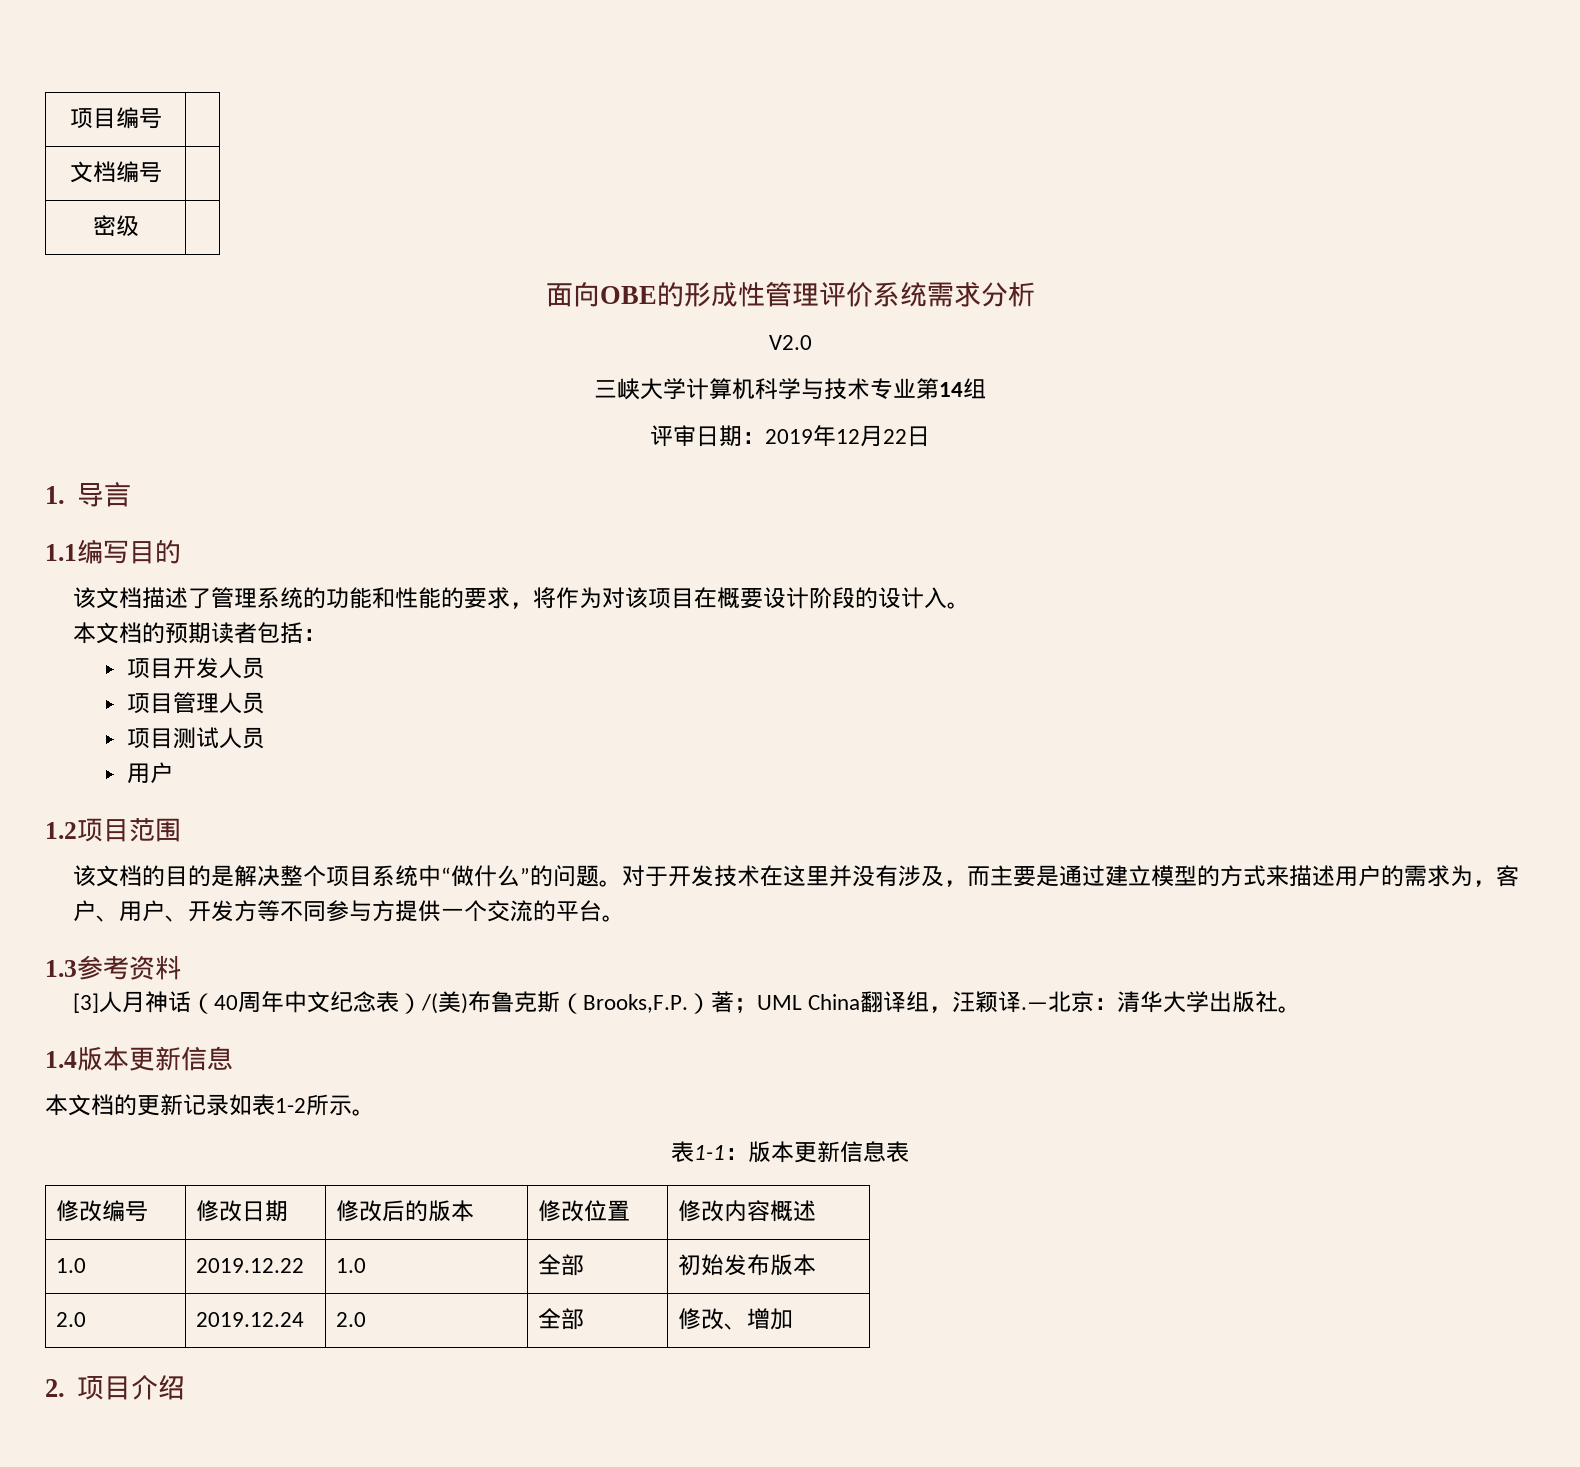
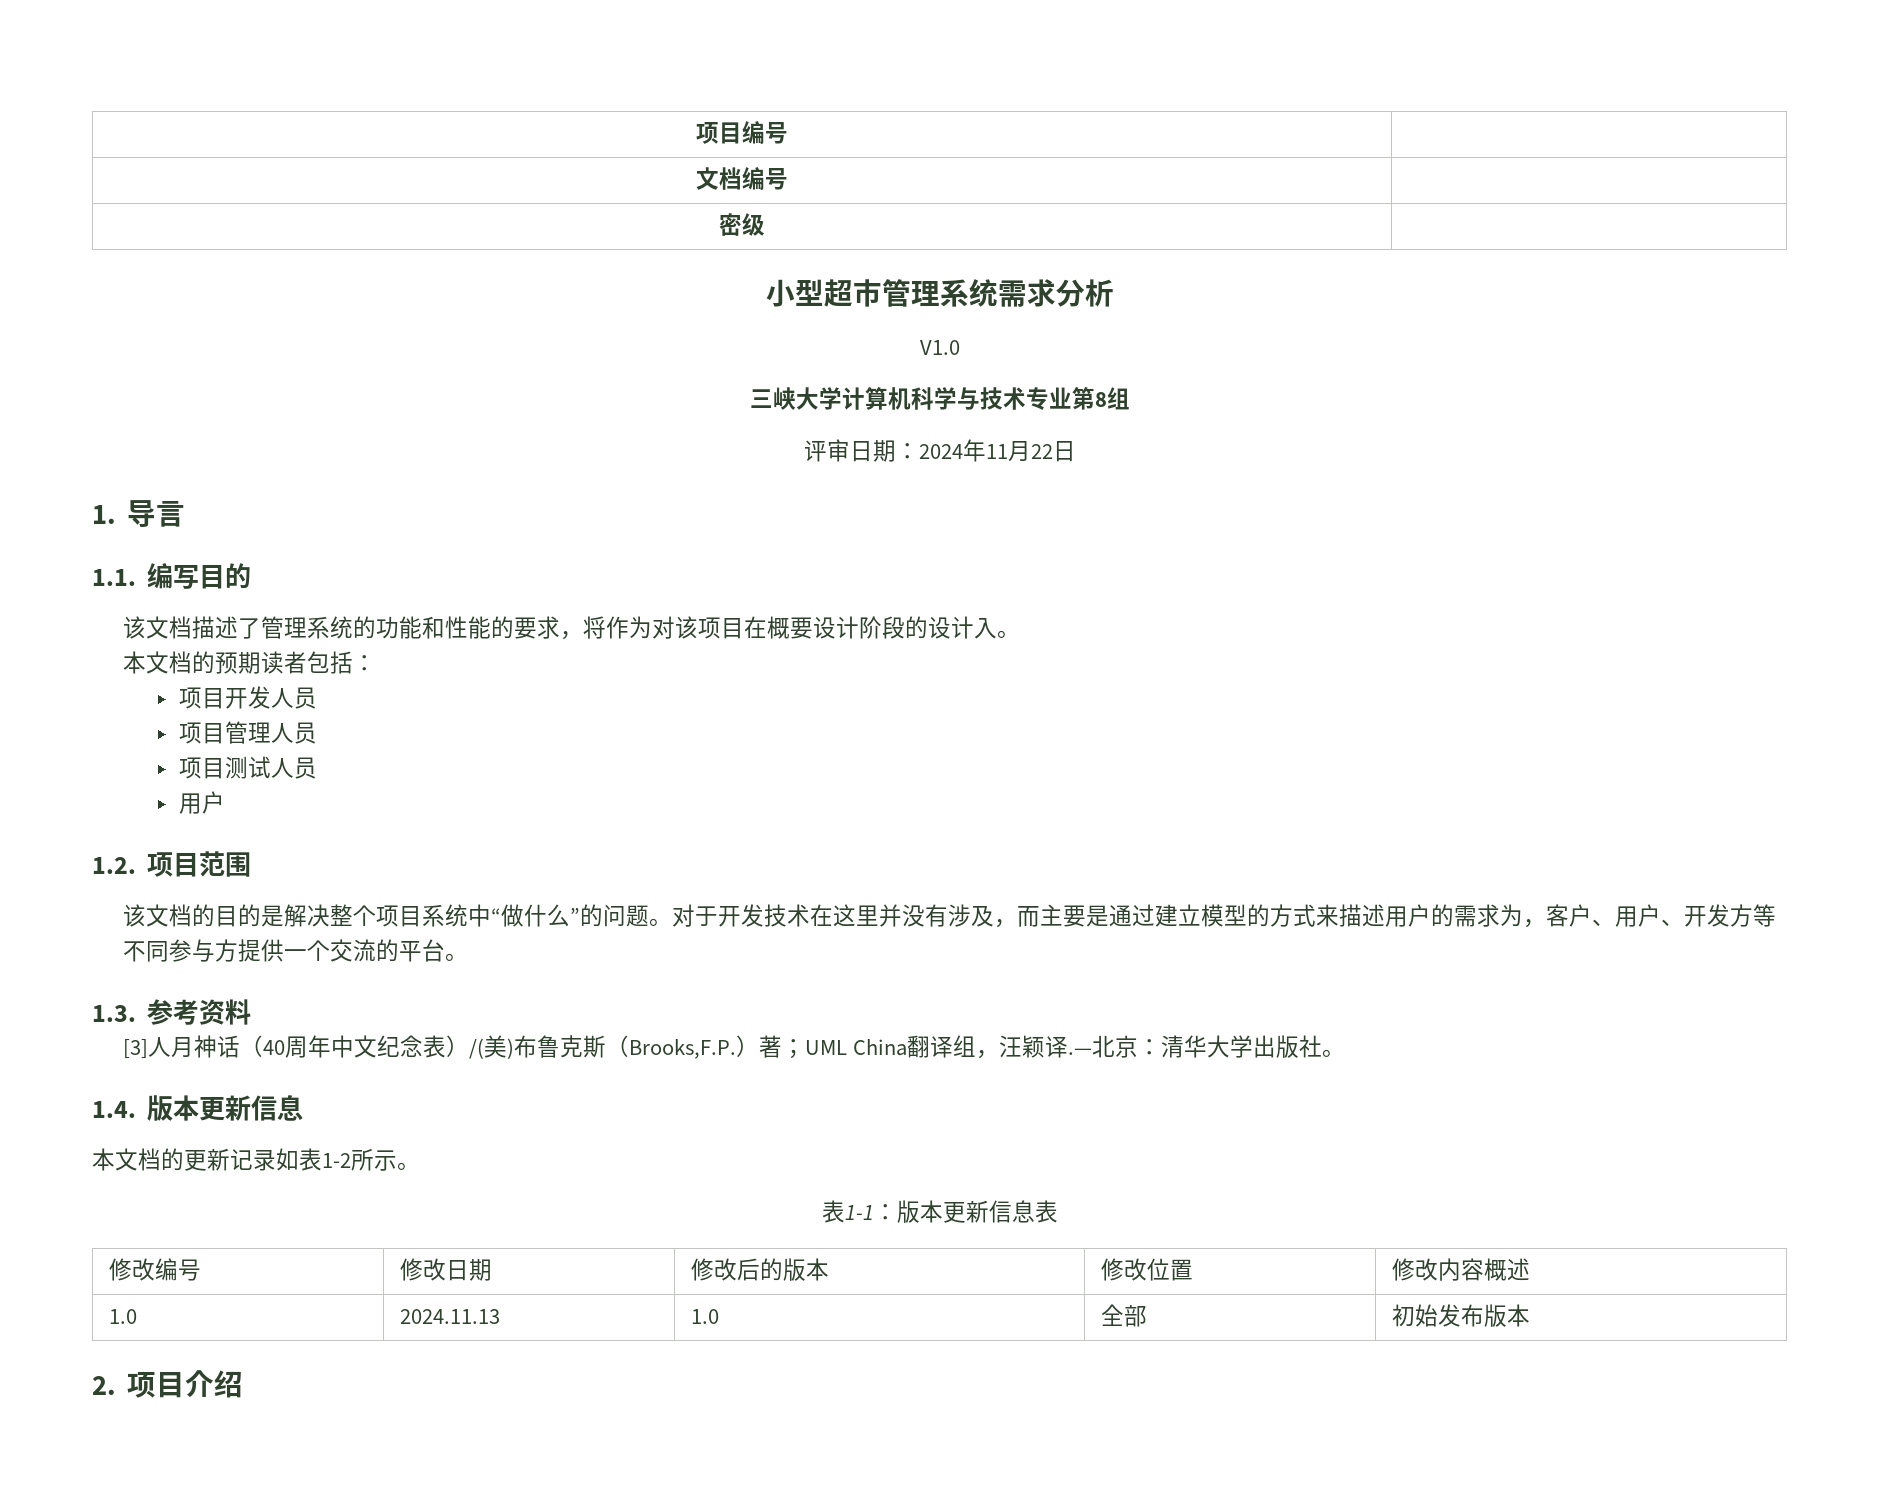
- 面向OBE的形成性管理评价系统需求分析
+ 小型超市管理系统需求分析
- V2.0
+ V1.0
- 三峡大学计算机科学与技术专业第14组
+ 三峡大学计算机科学与技术专业第8组
- 评审日期：2019年12月22日
+ 评审日期：2024年11月22日
- 1.1编写目的
+ 1.1.编写目的
- 1.2项目范围
+ 1.2.项目范围
- 1.3参考资料
+ 1.3.参考资料
- 1.4版本更新信息
+ 1.4.版本更新信息
- 1.0 | 2019.12.22 | 1.0 | 全部 | 初始发布版本
+ 1.0 | 2024.11.13 | 1.0 | 全部 | 初始发布版本
- 2.0 | 2019.12.24 | 2.0 | 全部 | 修改、增加

